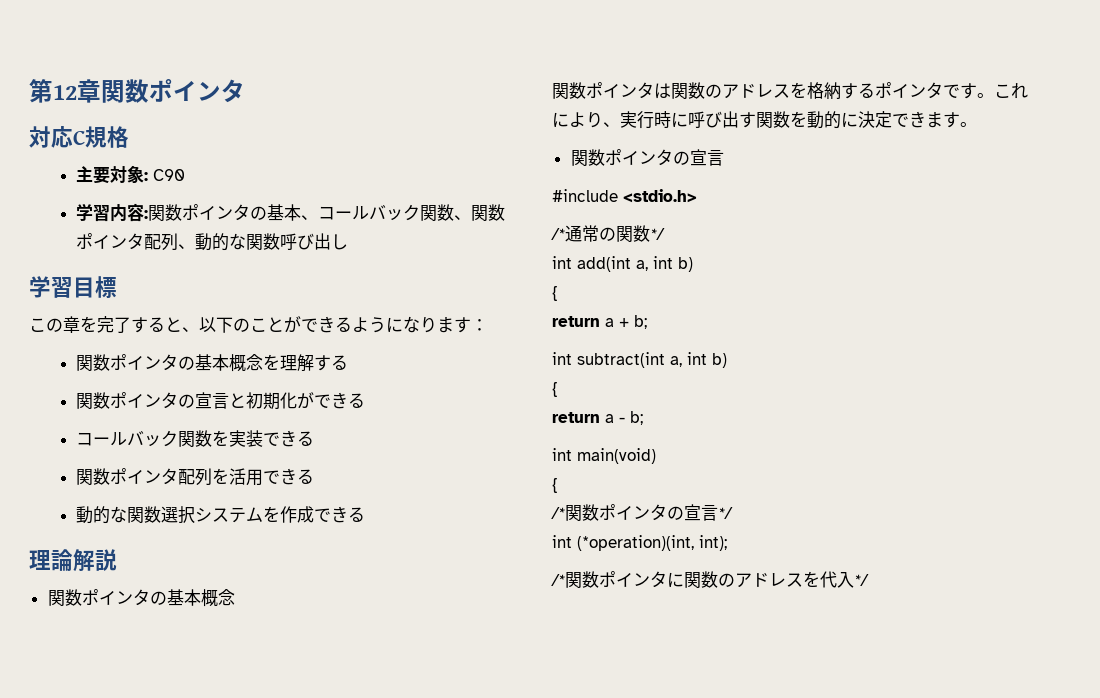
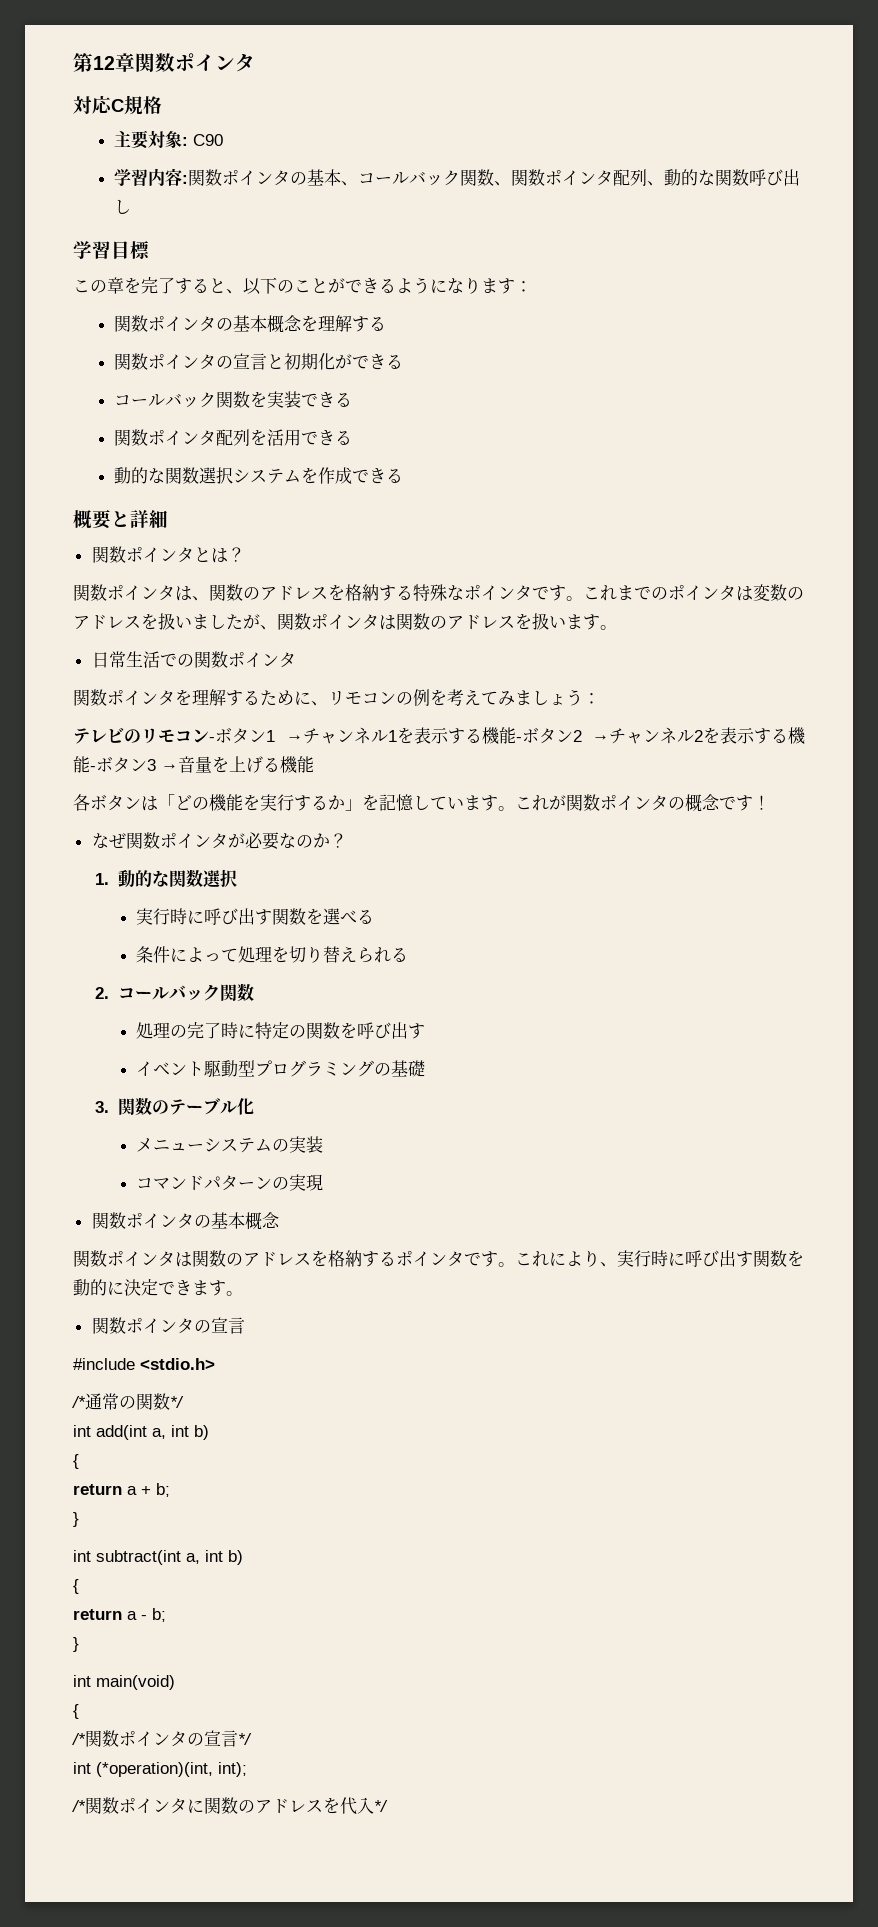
- 理論解説
+ 概要と詳細
+ 関数ポインタとは？
+ 関数ポインタは、関数のアドレスを格納する特殊なポインタです。これまでのポインタは変数のアドレスを扱いましたが、関数ポインタは関数のアドレスを扱います。
+ 日常生活での関数ポインタ
+ 関数ポインタを理解するために、リモコンの例を考えてみましょう：
+ テレビのリモコン-ボタン1 →チャンネル1を表示する機能-ボタン2 →チャンネル2を表示する機能-ボタン3 →音量を上げる機能
+ 各ボタンは「どの機能を実行するか」を記憶しています。これが関数ポインタの概念です！
+ なぜ関数ポインタが必要なのか？
+ 1.動的な関数選択
+ 実行時に呼び出す関数を選べる
+ 条件によって処理を切り替えられる
+ 2.コールバック関数
+ 処理の完了時に特定の関数を呼び出す
+ イベント駆動型プログラミングの基礎
+ 3.関数のテーブル化
+ メニューシステムの実装
+ コマンドパターンの実現
  return a + b;
+ }
  return a - b;
+ }

